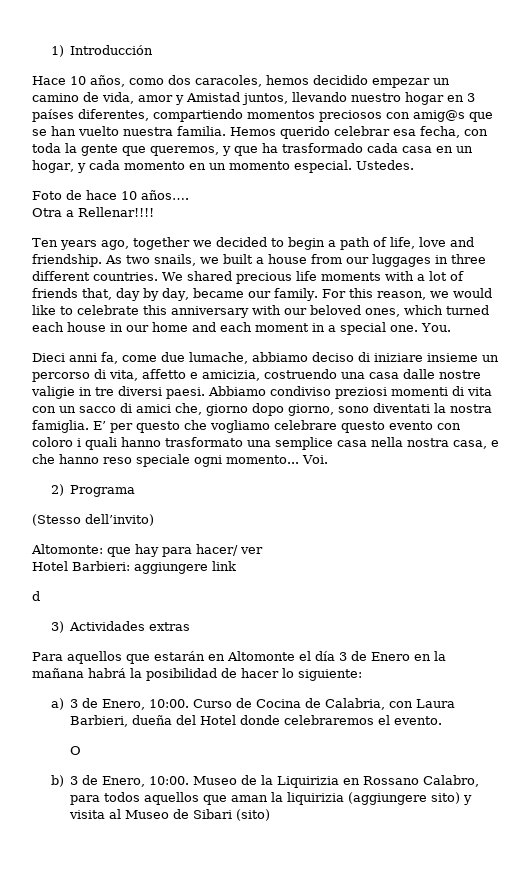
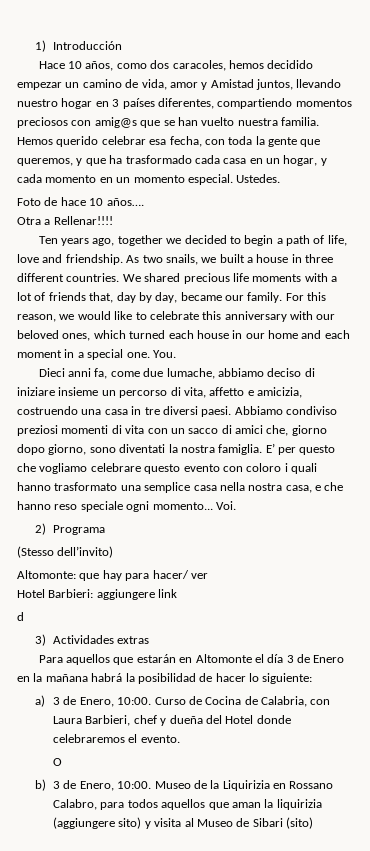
- As two snails, we built a house from our luggages in three different countries.
+ As two snails, we built a house in three different countries.
- Dieci anni fa, come due lumache, abbiamo deciso di iniziare insieme un percorso di vita, affetto e amicizia, costruendo una casa dalle nostre valigie in tre diversi paesi.
+ Dieci anni fa, come due lumache, abbiamo deciso di iniziare insieme un percorso di vita, affetto e amicizia, costruendo una casa in tre diversi paesi.
- Curso de Cocina de Calabria, con Laura Barbieri, dueña del Hotel donde celebraremos el evento.
+ Curso de Cocina de Calabria, con Laura Barbieri, chef y dueña del Hotel donde celebraremos el evento.

